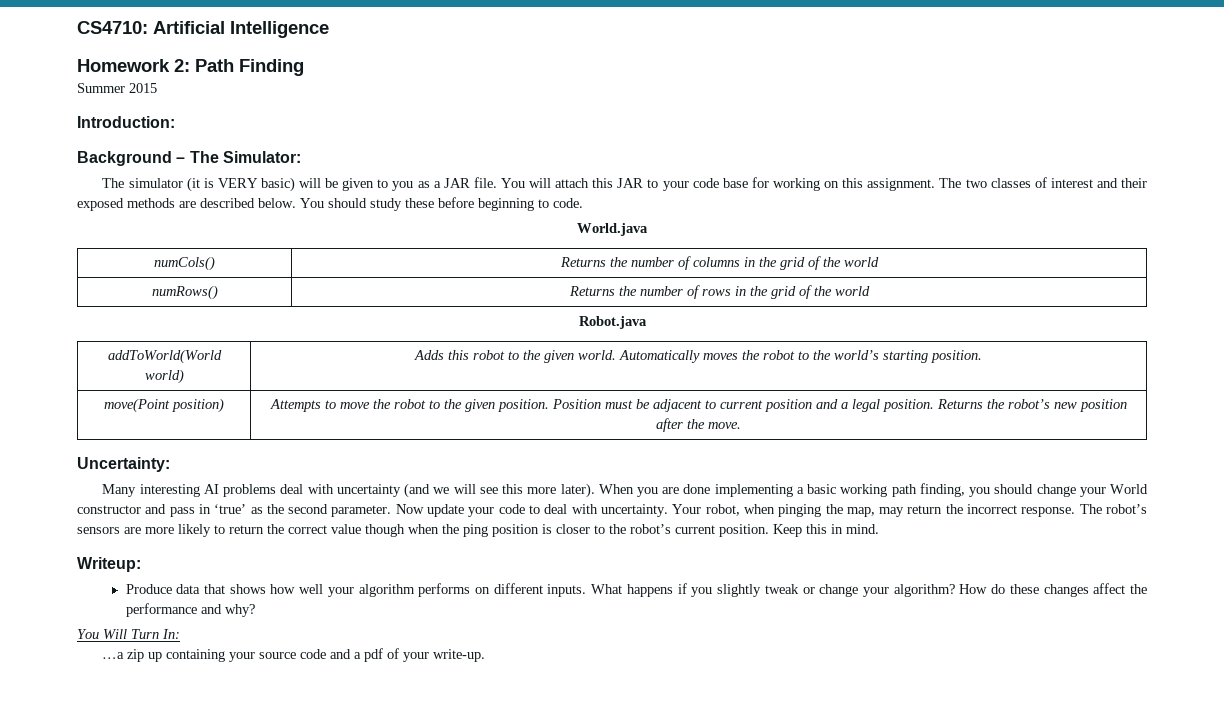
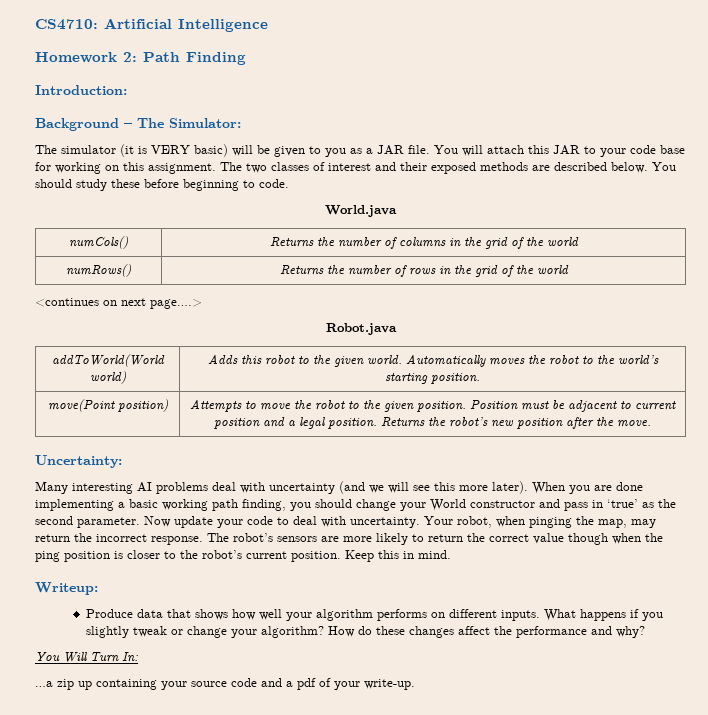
- Summer 2015
+ <continues on next page….>

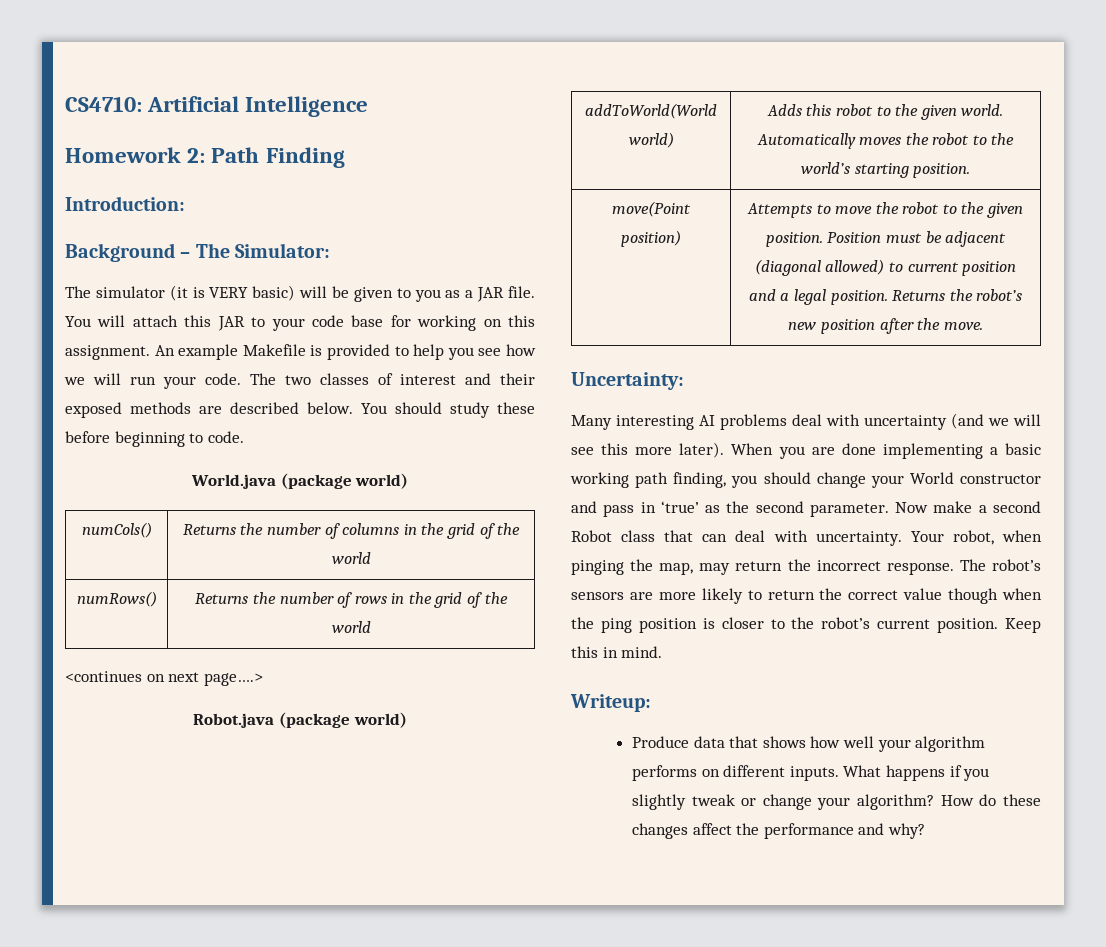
+ An example Makefile is provided to help you see how we will run your code.
- World.java
+ World.java (package world)
- Robot.java
+ Robot.java (package world)
- move(Point position) | Attempts to move the robot to the given position. Position must be adjacent to current position and a legal position. Returns the robot’s new position after the move.
+ move(Point position) | Attempts to move the robot to the given position. Position must be adjacent (diagonal allowed) to current position and a legal position. Returns the robot’s new position after the move.
- Now update your code to deal with uncertainty.
+ Now make a second Robot class that can deal with uncertainty.
- You Will Turn In:
- …a zip up containing your source code and a pdf of your write-up.

